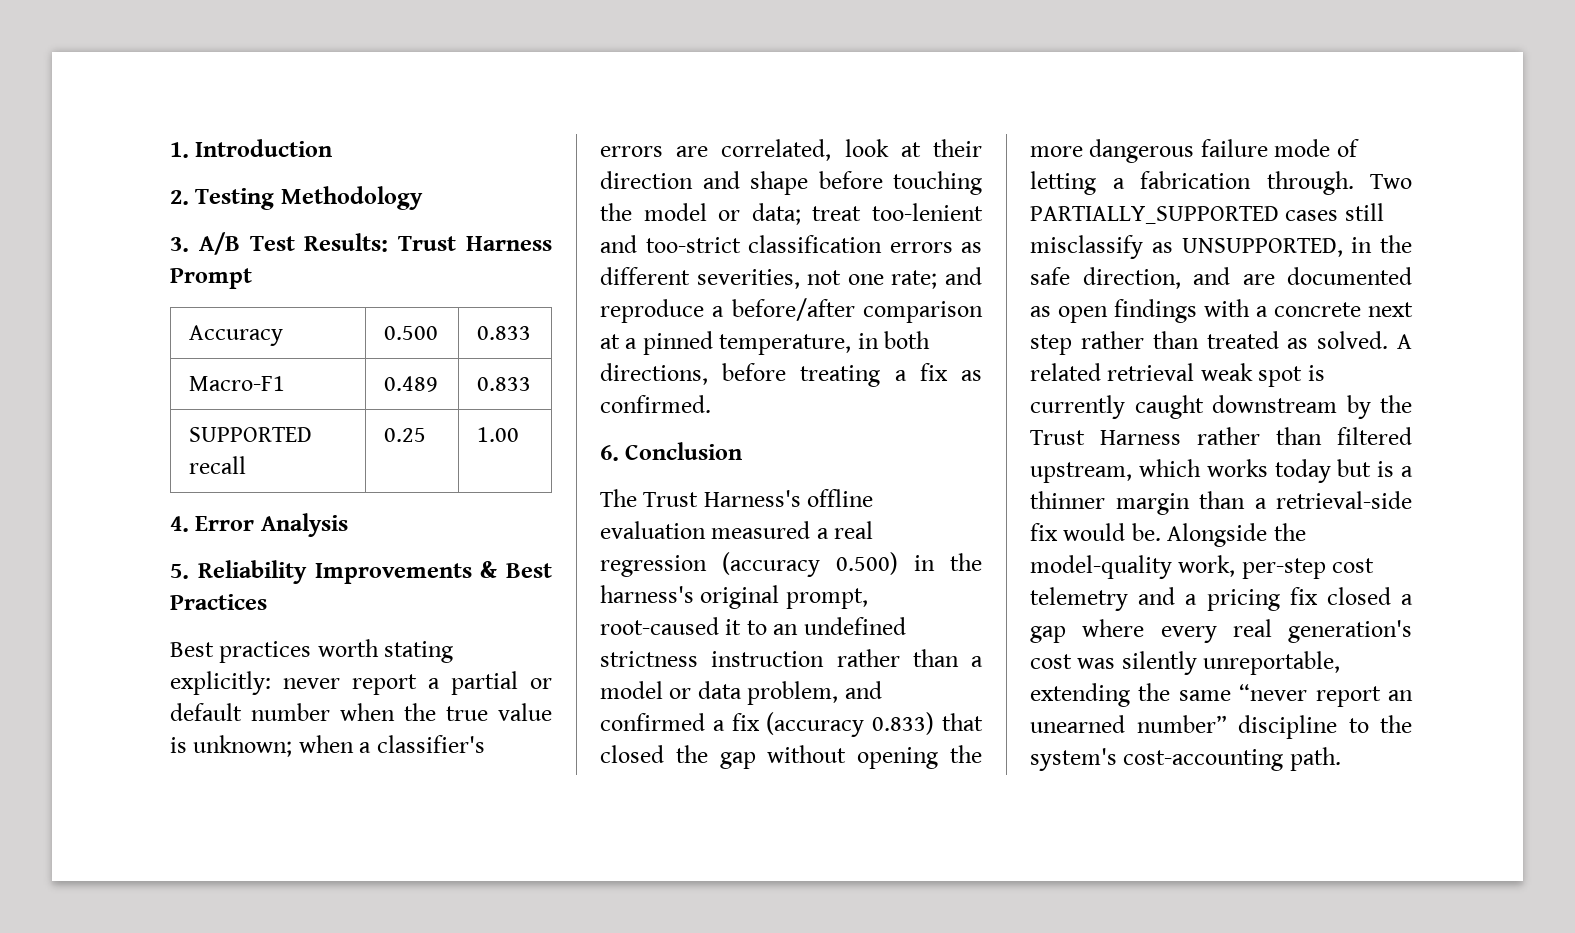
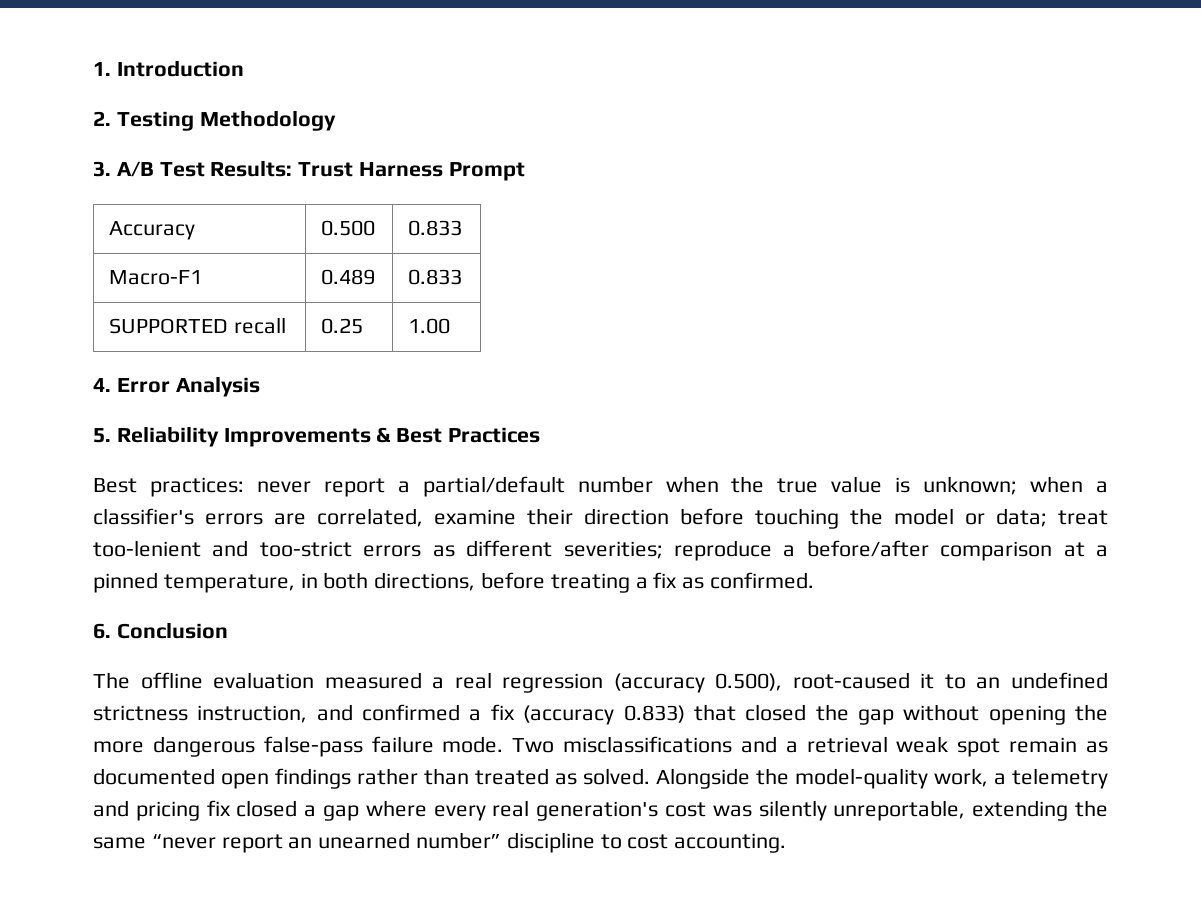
- Best practices worth stating explicitly: never report a partial or default number when the true value is unknown; when a classifier's errors are correlated, look at their direction and shape before touching the model or data; treat too-lenient and too-strict classification errors as different severities, not one rate; and reproduce a before/after comparison at a pinned temperature, in both directions, before treating a fix as confirmed.
+ Best practices: never report a partial/default number when the true value is unknown; when a classifier's errors are correlated, examine their direction before touching the model or data; treat too-lenient and too-strict errors as different severities; reproduce a before/after comparison at a pinned temperature, in both directions, before treating a fix as confirmed.
- The Trust Harness's offline evaluation measured a real regression (accuracy 0.500) in the harness's original prompt, root-caused it to an undefined strictness instruction rather than a model or data problem, and confirmed a fix (accuracy 0.833) that closed the gap without opening the more dangerous failure mode of letting a fabrication through. Two PARTIALLY_SUPPORTED cases still misclassify as UNSUPPORTED, in the safe direction, and are documented as open findings with a concrete next step rather than treated as solved.
+ The offline evaluation measured a real regression (accuracy 0.500), root-caused it to an undefined strictness instruction, and confirmed a fix (accuracy 0.833) that closed the gap without opening the more dangerous false-pass failure mode. Two misclassifications and a retrieval weak spot remain as documented open findings rather than treated as solved.
- A related retrieval weak spot is currently caught downstream by the Trust Harness rather than filtered upstream, which works today but is a thinner margin than a retrieval-side fix would be.
- Alongside the model-quality work, per-step cost telemetry and a pricing fix closed a gap where every real generation's cost was silently unreportable, extending the same “never report an unearned number” discipline to the system's cost-accounting path.
+ Alongside the model-quality work, a telemetry and pricing fix closed a gap where every real generation's cost was silently unreportable, extending the same “never report an unearned number” discipline to cost accounting.

